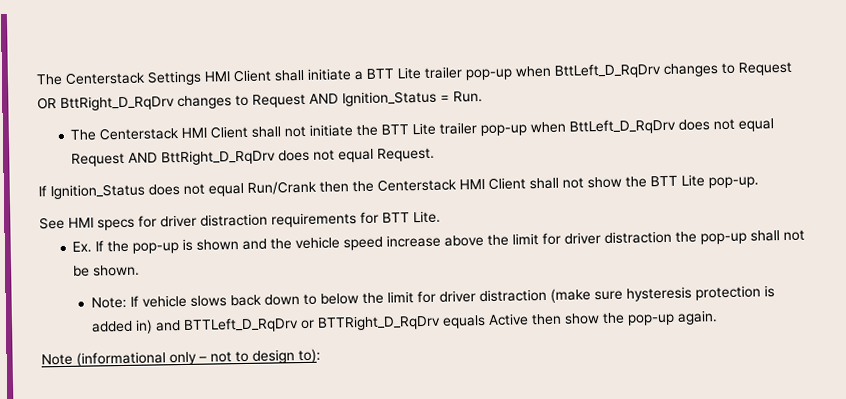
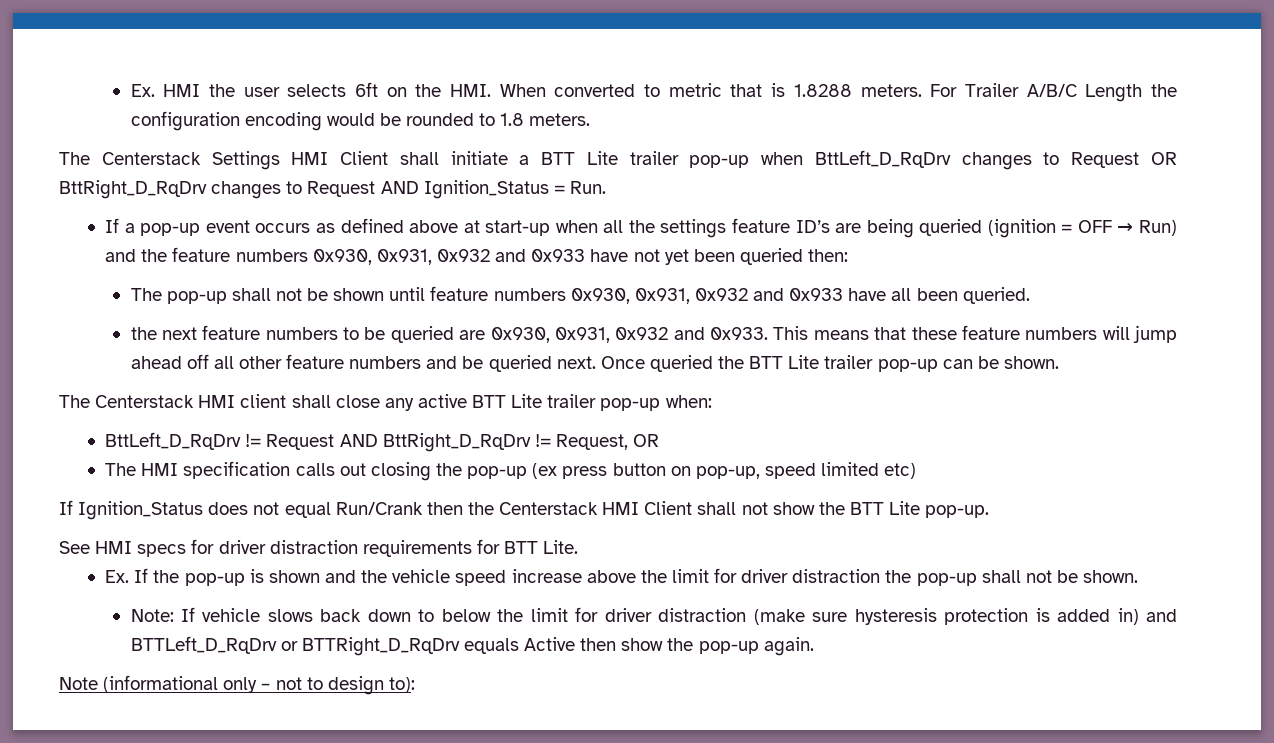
+ Ex. HMI the user selects 6ft on the HMI. When converted to metric that is 1.8288 meters. For Trailer A/B/C Length the configuration encoding would be rounded to 1.8 meters.
- The Centerstack HMI Client shall not initiate the BTT Lite trailer pop-up when BttLeft_D_RqDrv does not equal Request AND BttRight_D_RqDrv does not equal Request.
+ If a pop-up event occurs as defined above at start-up when all the settings feature ID’s are being queried (ignition = OFF → Run) and the feature numbers 0x930, 0x931, 0x932 and 0x933 have not yet been queried then:
+ The pop-up shall not be shown until feature numbers 0x930, 0x931, 0x932 and 0x933 have all been queried.
+ the next feature numbers to be queried are 0x930, 0x931, 0x932 and 0x933. This means that these feature numbers will jump ahead off all other feature numbers and be queried next. Once queried the BTT Lite trailer pop-up can be shown.
+ The Centerstack HMI client shall close any active BTT Lite trailer pop-up when:
+ BttLeft_D_RqDrv != Request AND BttRight_D_RqDrv != Request, OR
+ The HMI specification calls out closing the pop-up (ex press button on pop-up, speed limited etc)

